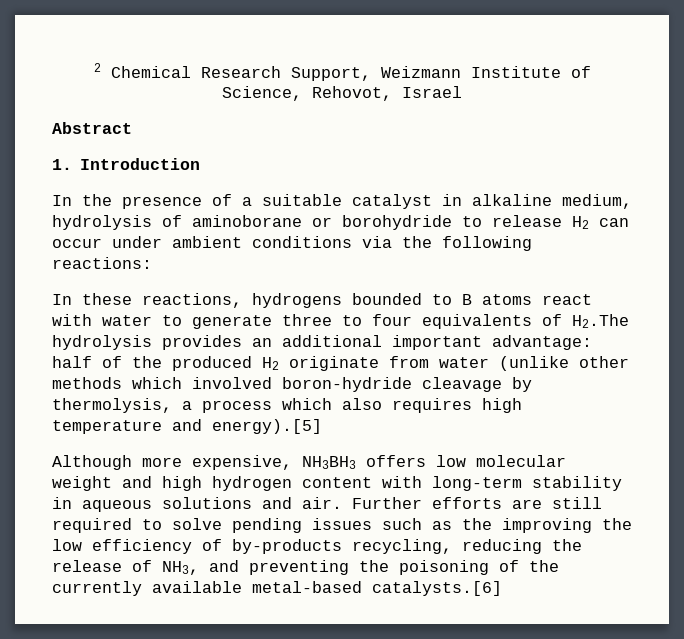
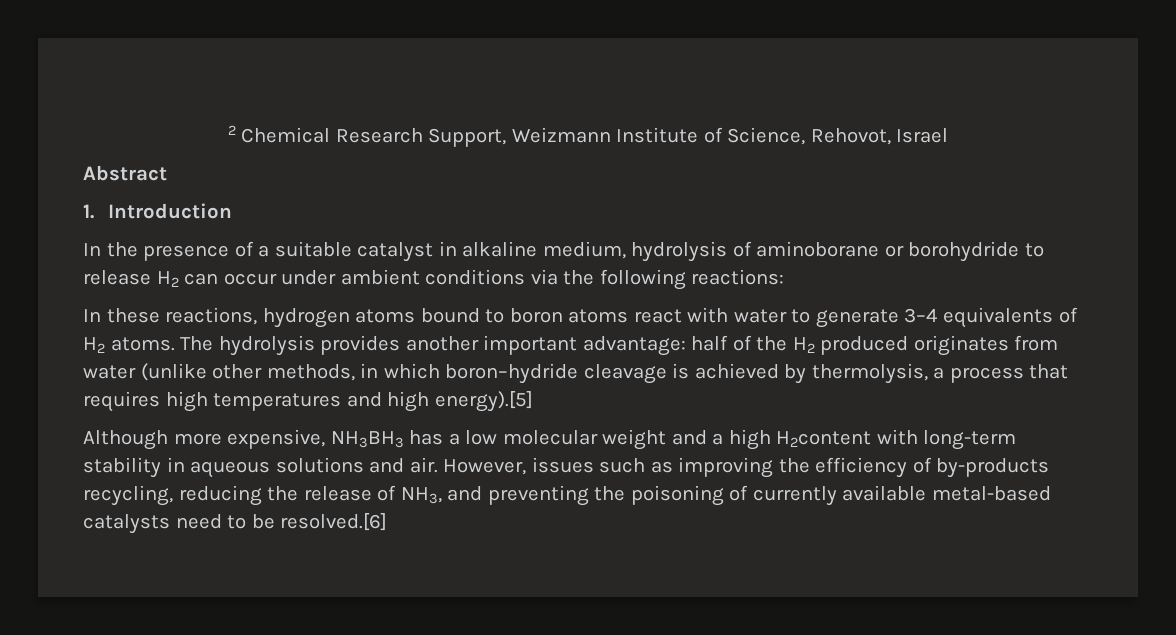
- In these reactions, hydrogens bounded to B atoms react with water to generate three to four equivalents of H2.The hydrolysis provides an additional important advantage: half of the produced H2 originate from water (unlike other methods which involved boron-hydride cleavage by thermolysis, a process which also requires high temperature and energy).[5]
+ In these reactions, hydrogen atoms bound to boron atoms react with water to generate 3–4 equivalents of H2 atoms. The hydrolysis provides another important advantage: half of the H2 produced originates from water (unlike other methods, in which boron–hydride cleavage is achieved by thermolysis, a process that requires high temperatures and high energy).[5]
- Although more expensive, NH3BH3 offers low molecular weight and high hydrogen content with long-term stability in aqueous solutions and air.
+ Although more expensive, NH3BH3 has a low molecular weight and a high H2content with long-term stability in aqueous solutions and air.
- Further efforts are still required to solve pending issues such as the improving the low efficiency of by-products recycling, reducing the release of NH3, and preventing the poisoning of the currently available metal-based catalysts.[6]
+ However, issues such as improving the efficiency of by-products recycling, reducing the release of NH3, and preventing the poisoning of currently available metal-based catalysts need to be resolved.[6]

